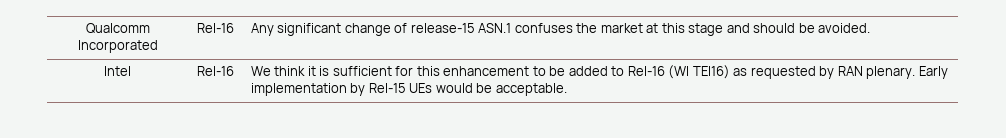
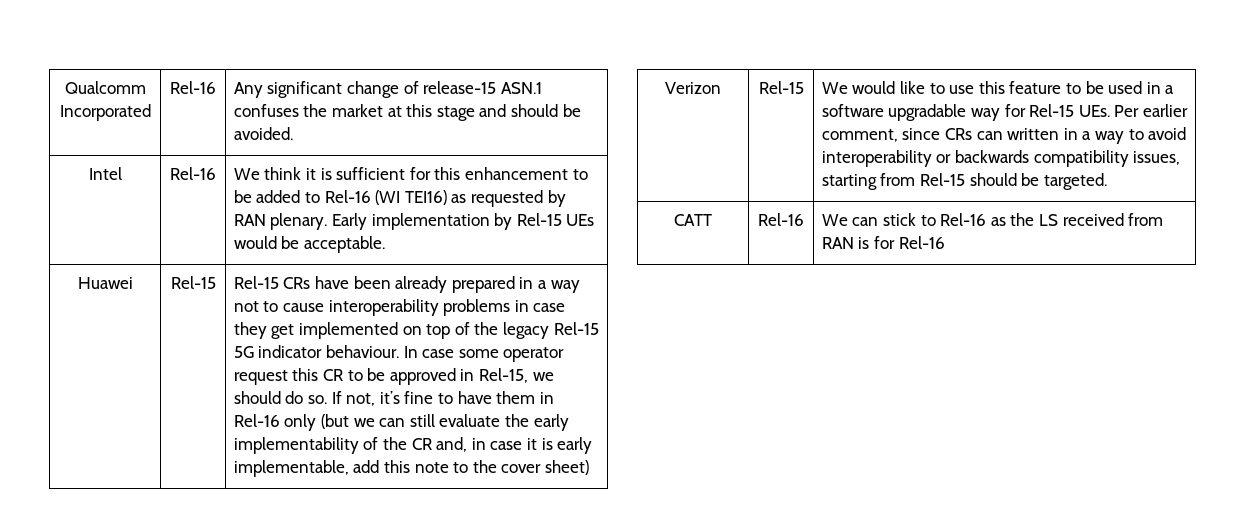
+ Huawei | Rel-15 | Rel-15 CRs have been already prepared in a way not to cause interoperability problems in case they get implemented on top of the legacy Rel-15 5G indicator behaviour. In case some operator request this CR to be approved in Rel-15, we should do so. If not, it’s fine to have them in Rel-16 only (but we can still evaluate the early implementability of the CR and, in case it is early implementable, add this note to the cover sheet)
+ Verizon | Rel-15 | We would like to use this feature to be used in a software upgradable way for Rel-15 UEs. Per earlier comment, since CRs can written in a way to avoid interoperability or backwards compatibility issues, starting from Rel-15 should be targeted.
+ CATT | Rel-16 | We can stick to Rel-16 as the LS received from RAN is for Rel-16

